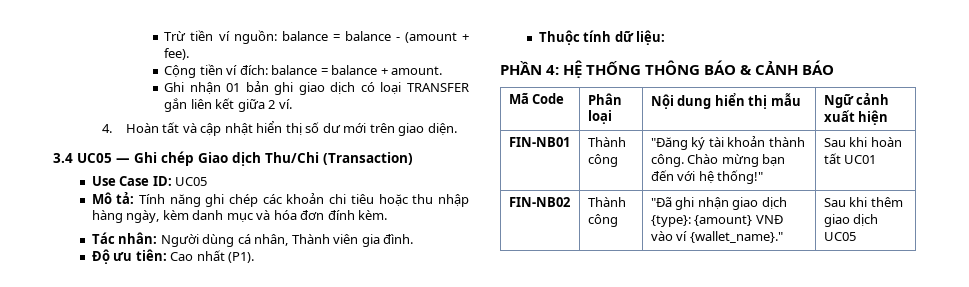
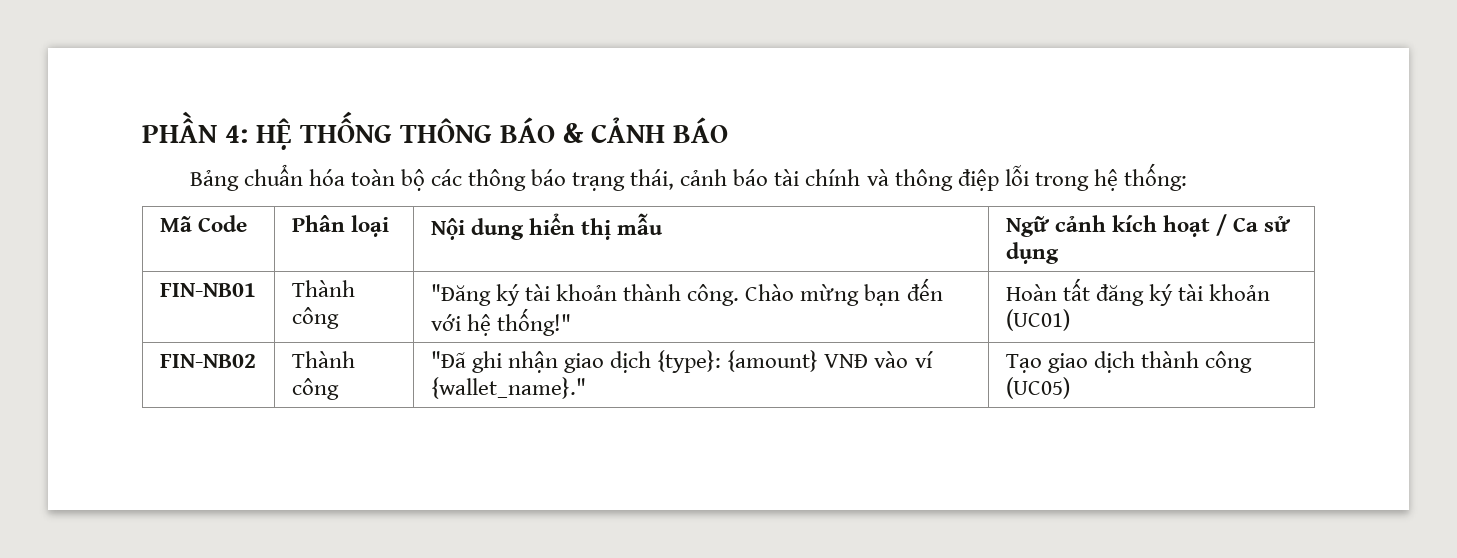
- Trừ tiền ví nguồn: balance = balance - (amount + fee).
- Cộng tiền ví đích: balance = balance + amount.
- Ghi nhận 01 bản ghi giao dịch có loại TRANSFER gắn liên kết giữa 2 ví.
- 4. Hoàn tất và cập nhật hiển thị số dư mới trên giao diện.
- 3.4 UC05 — Ghi chép Giao dịch Thu/Chi (Transaction)
- Use Case ID: UC05
- Mô tả: Tính năng ghi chép các khoản chi tiêu hoặc thu nhập hàng ngày, kèm danh mục và hóa đơn đính kèm.
- Tác nhân: Người dùng cá nhân, Thành viên gia đình.
- Độ ưu tiên: Cao nhất (P1).
- Thuộc tính dữ liệu:
+ Bảng chuẩn hóa toàn bộ các thông báo trạng thái, cảnh báo tài chính và thông điệp lỗi trong hệ thống:
- Mã Code | Phân loại | Nội dung hiển thị mẫu | Ngữ cảnh xuất hiện
+ Mã Code | Phân loại | Nội dung hiển thị mẫu | Ngữ cảnh kích hoạt / Ca sử dụng
- FIN-NB01 | Thành công | "Đăng ký tài khoản thành công. Chào mừng bạn đến với hệ thống!" | Sau khi hoàn tất UC01
+ FIN-NB01 | Thành công | "Đăng ký tài khoản thành công. Chào mừng bạn đến với hệ thống!" | Hoàn tất đăng ký tài khoản (UC01)
- FIN-NB02 | Thành công | "Đã ghi nhận giao dịch {type}: {amount} VNĐ vào ví {wallet_name}." | Sau khi thêm giao dịch UC05
+ FIN-NB02 | Thành công | "Đã ghi nhận giao dịch {type}: {amount} VNĐ vào ví {wallet_name}." | Tạo giao dịch thành công (UC05)

